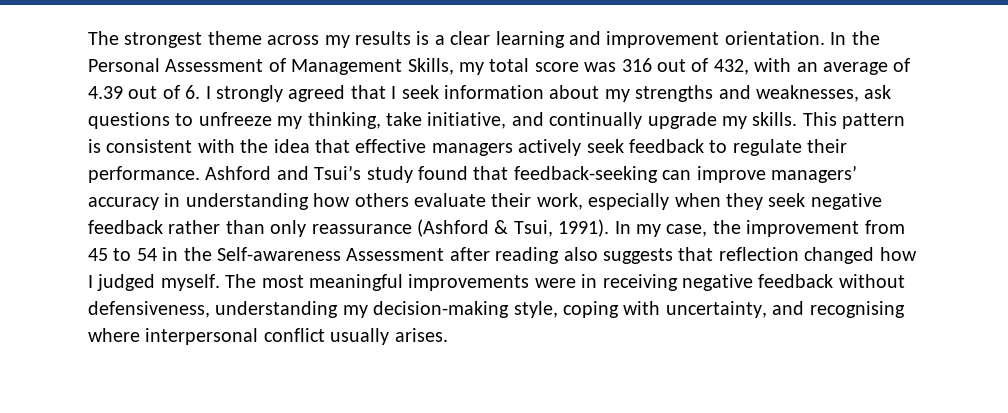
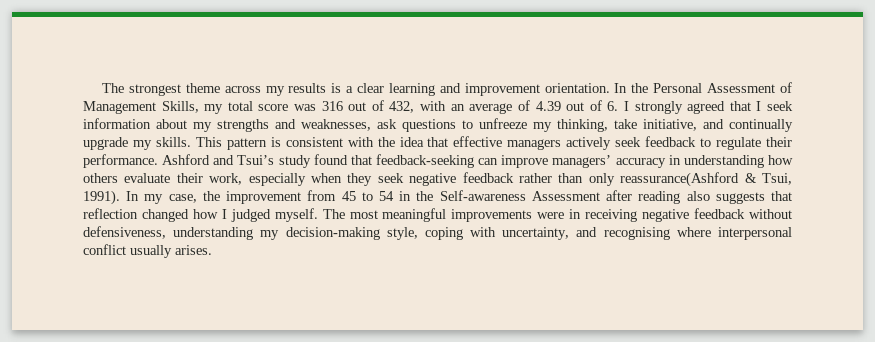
- Ashford and Tsui’s study found that feedback-seeking can improve managers’ accuracy in understanding how others evaluate their work, especially when they seek negative feedback rather than only reassurance (Ashford & Tsui, 1991).
+ Ashford and Tsui’s study found that feedback-seeking can improve managers’ accuracy in understanding how others evaluate their work, especially when they seek negative feedback rather than only reassurance(Ashford & Tsui, 1991).

